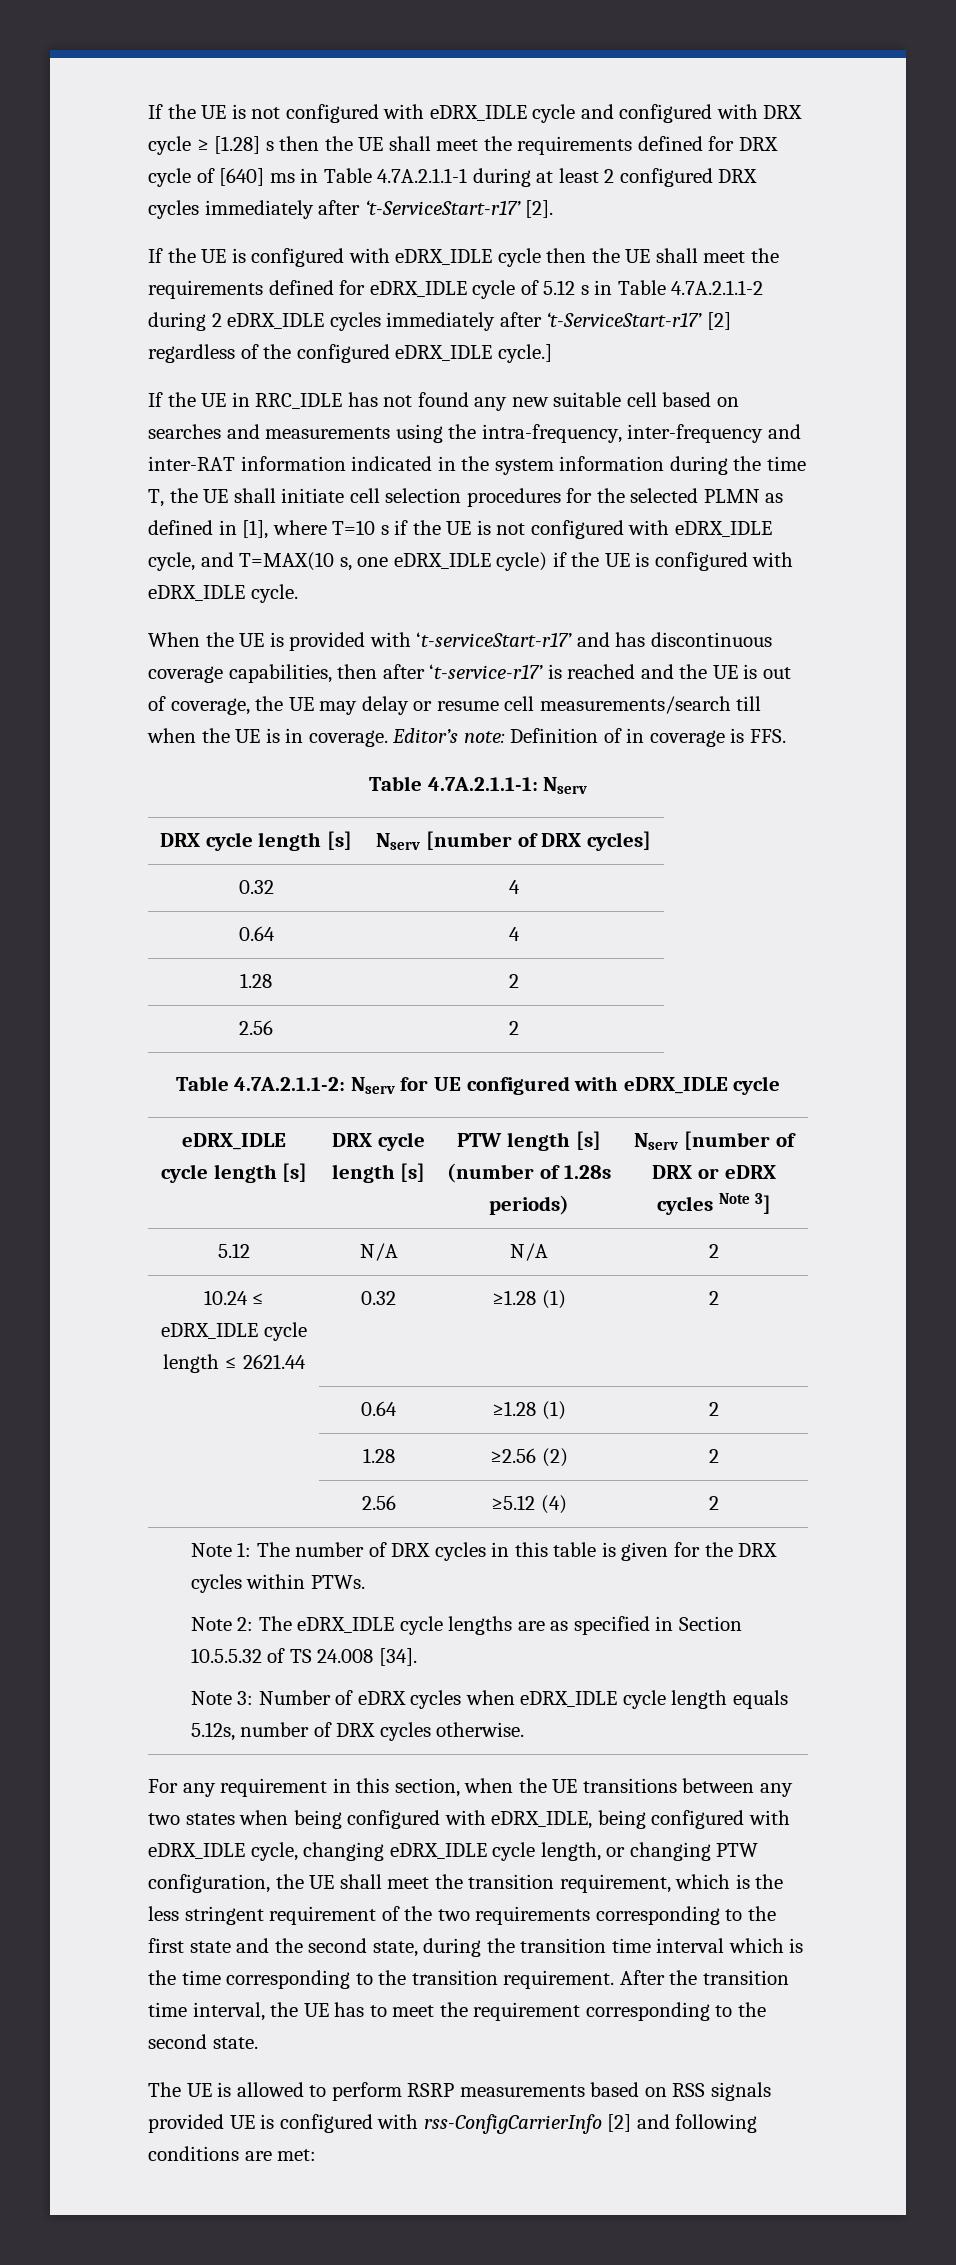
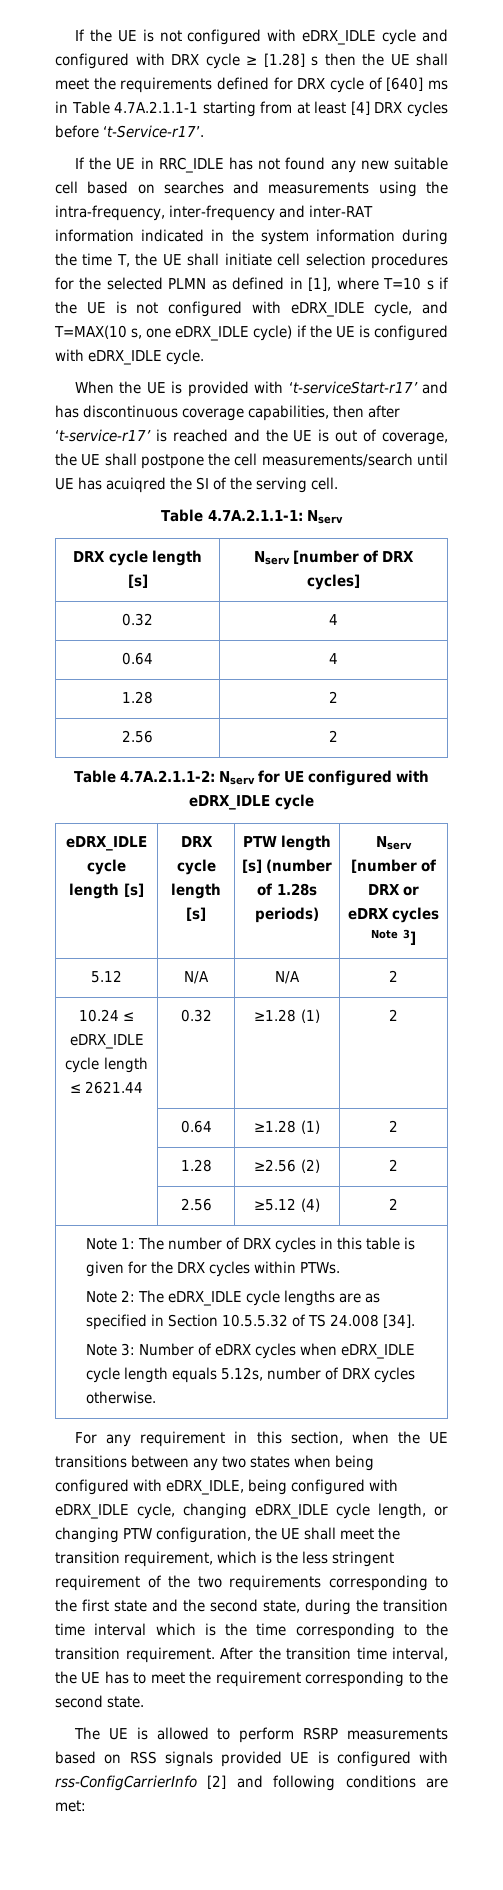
- If the UE is not configured with eDRX_IDLE cycle and configured with DRX cycle ≥ [1.28] s then the UE shall meet the requirements defined for DRX cycle of [640] ms in Table 4.7A.2.1.1-1 during at least 2 configured DRX cycles immediately after ‘t-ServiceStart-r17’ [2].
- If the UE is configured with eDRX_IDLE cycle then the UE shall meet the requirements defined for eDRX_IDLE cycle of 5.12 s in Table 4.7A.2.1.1-2 during 2 eDRX_IDLE cycles immediately after ‘t-ServiceStart-r17’ [2] regardless of the configured eDRX_IDLE cycle.]
+ If the UE is not configured with eDRX_IDLE cycle and configured with DRX cycle ≥ [1.28] s then the UE shall meet the requirements defined for DRX cycle of [640] ms in Table 4.7A.2.1.1-1 starting from at least [4] DRX cycles before ‘t-Service-r17’.
- When the UE is provided with ‘t-serviceStart-r17’ and has discontinuous coverage capabilities, then after ‘t-service-r17’ is reached and the UE is out of coverage, the UE may delay or resume cell measurements/search till when the UE is in coverage. Editor’s note: Definition of in coverage is FFS.
+ When the UE is provided with ‘t-serviceStart-r17’ and has discontinuous coverage capabilities, then after ‘t-service-r17’ is reached and the UE is out of coverage, the UE shall postpone the cell measurements/search until UE has acuiqred the SI of the serving cell.

